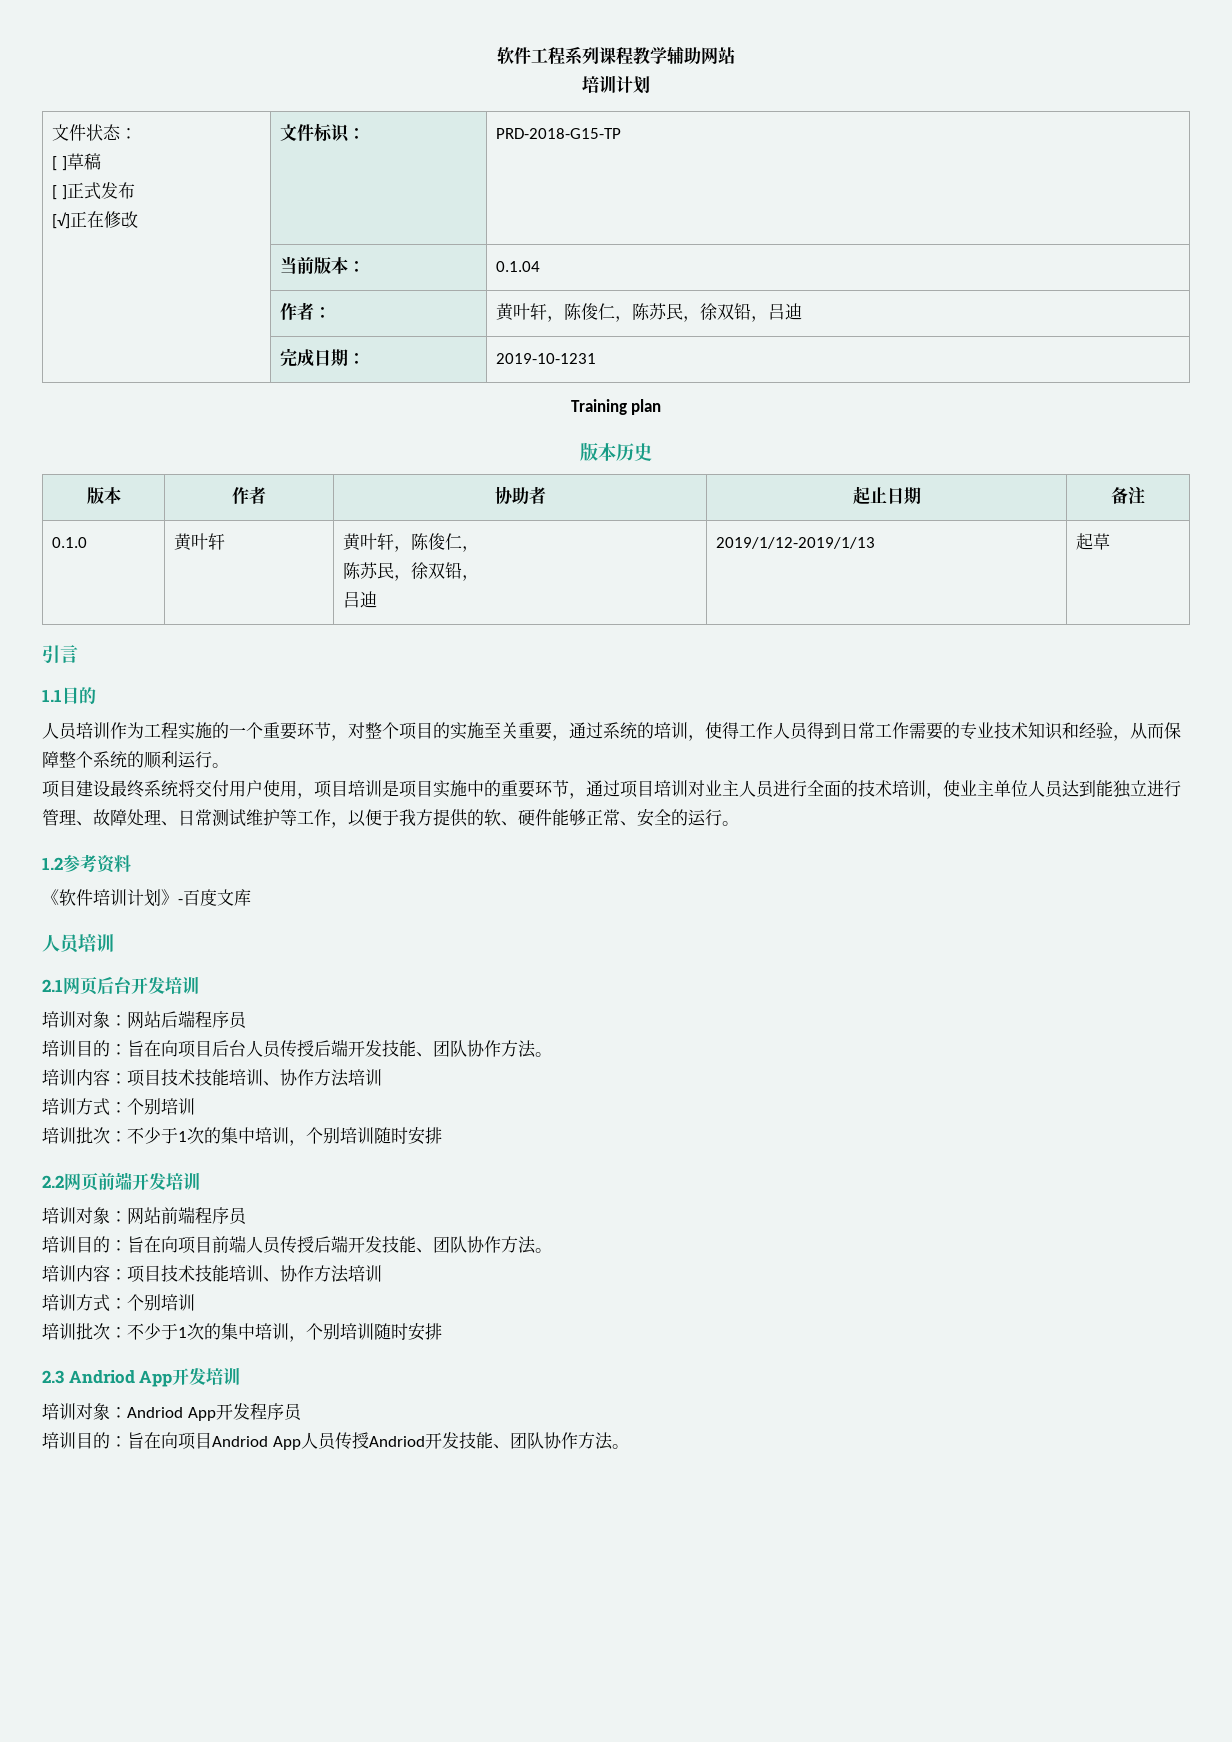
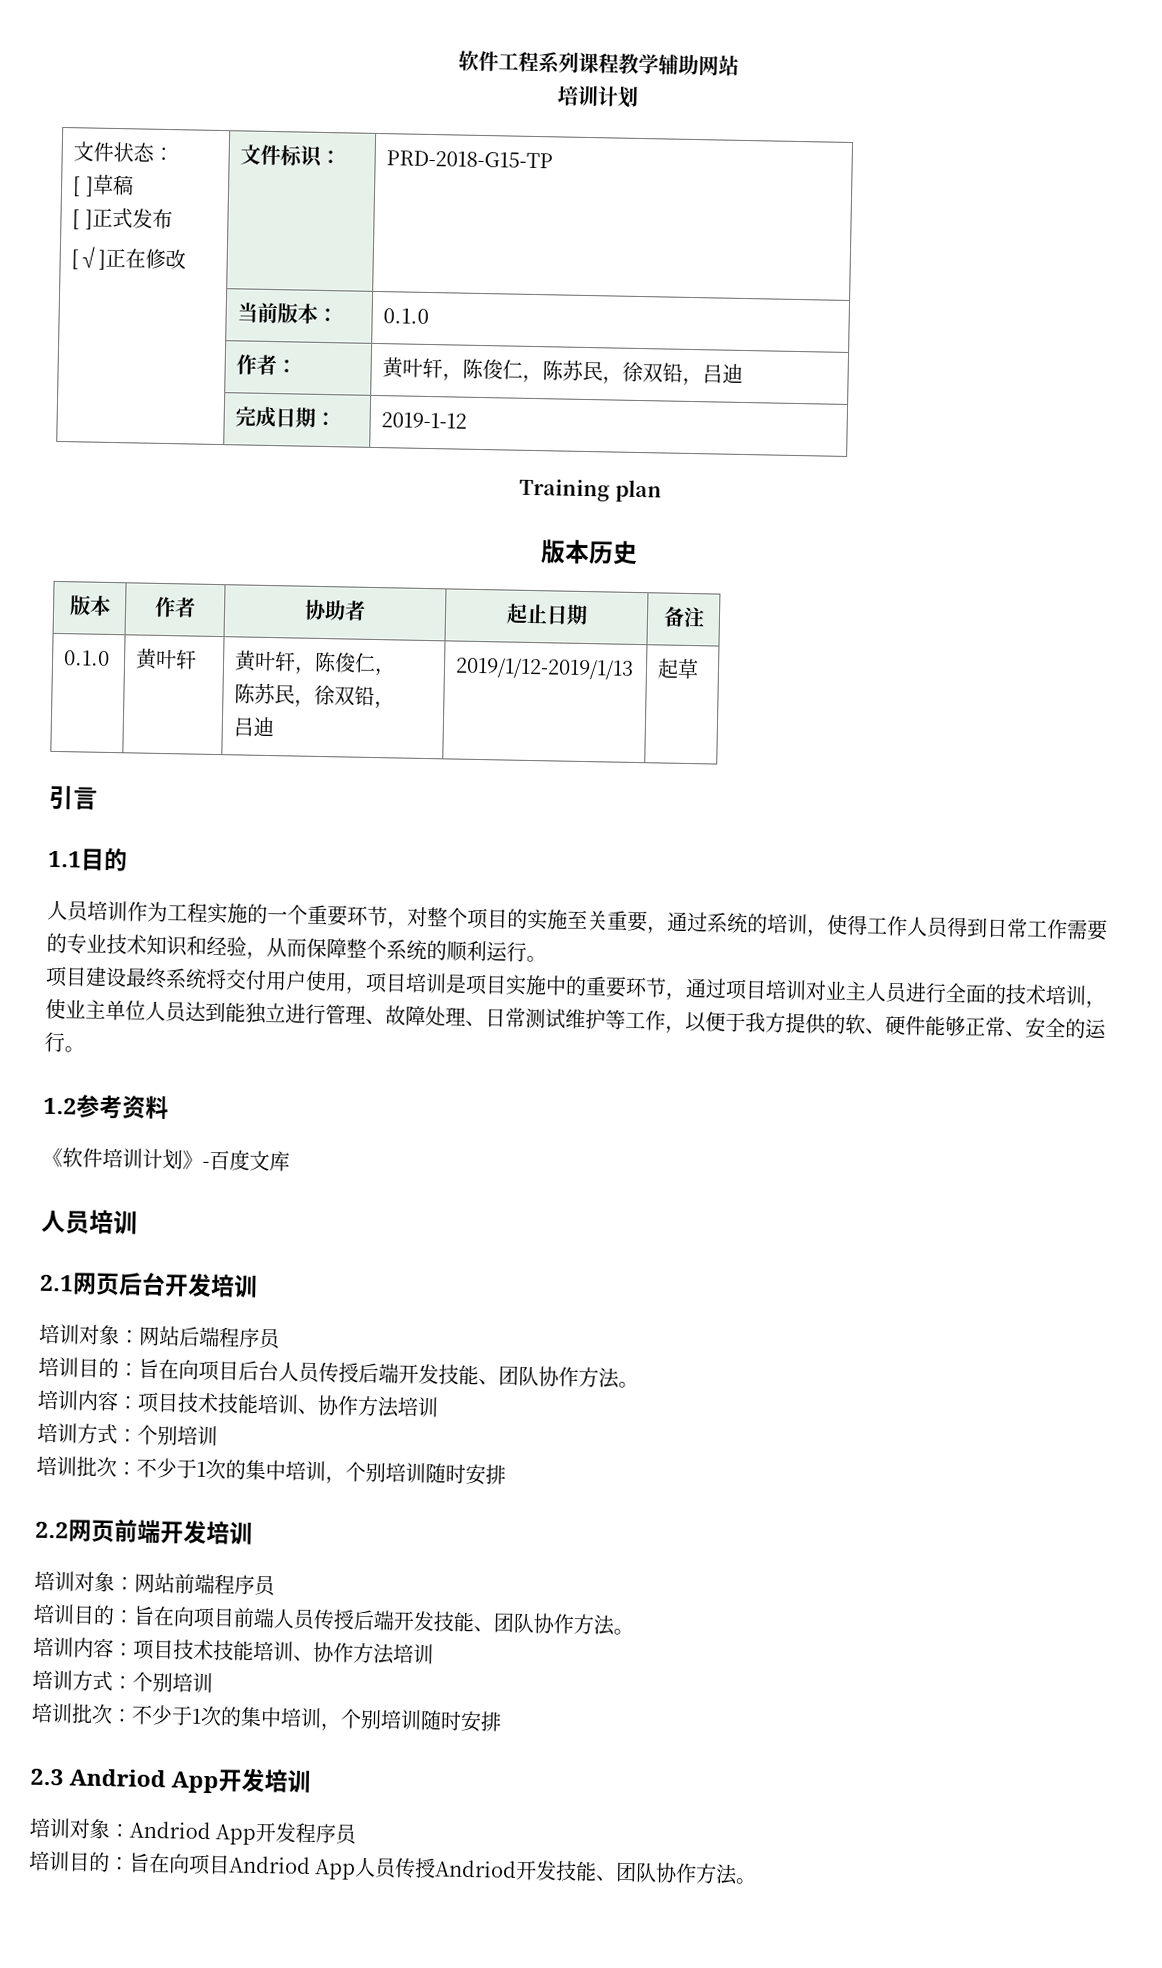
- | 当前版本： | 0.1.04
+ | 当前版本： | 0.1.0
- | 完成日期： | 2019-10-1231
+ | 完成日期： | 2019-1-12

